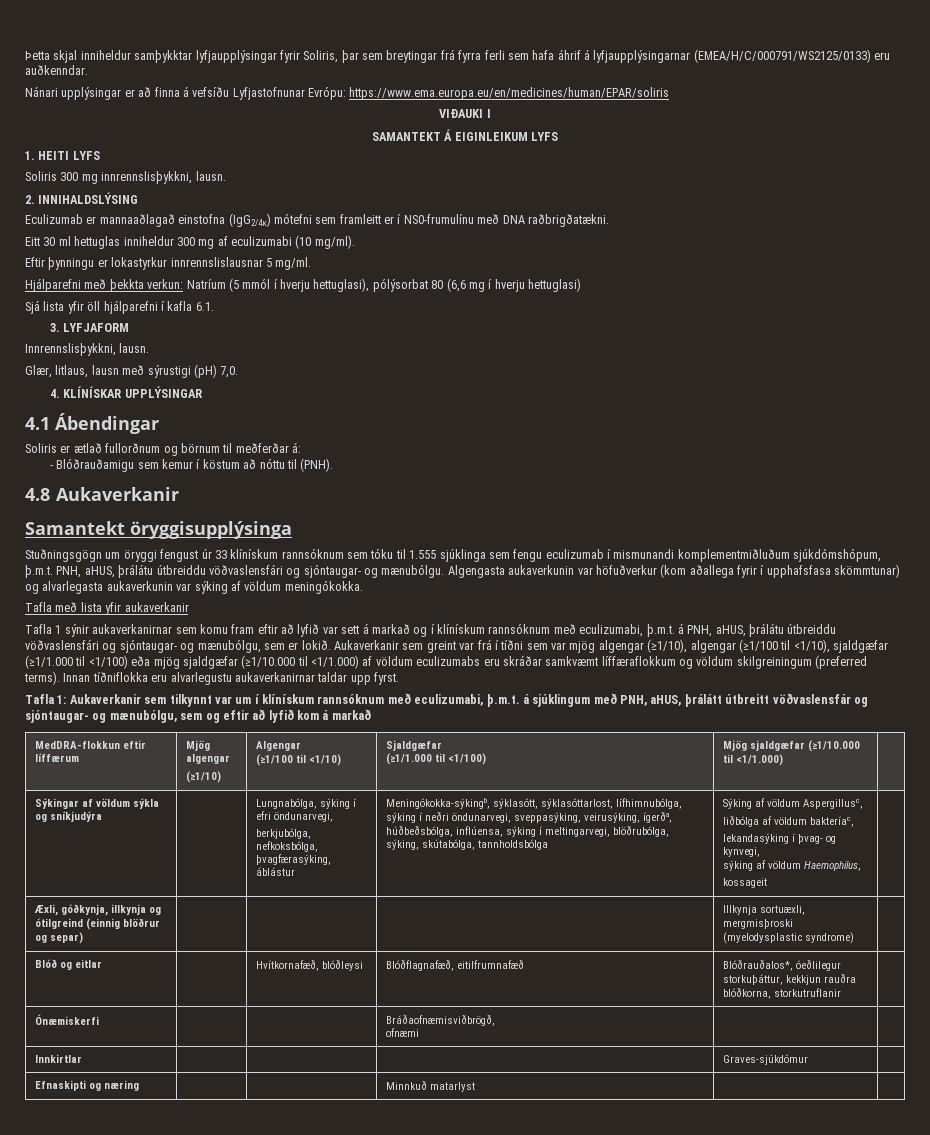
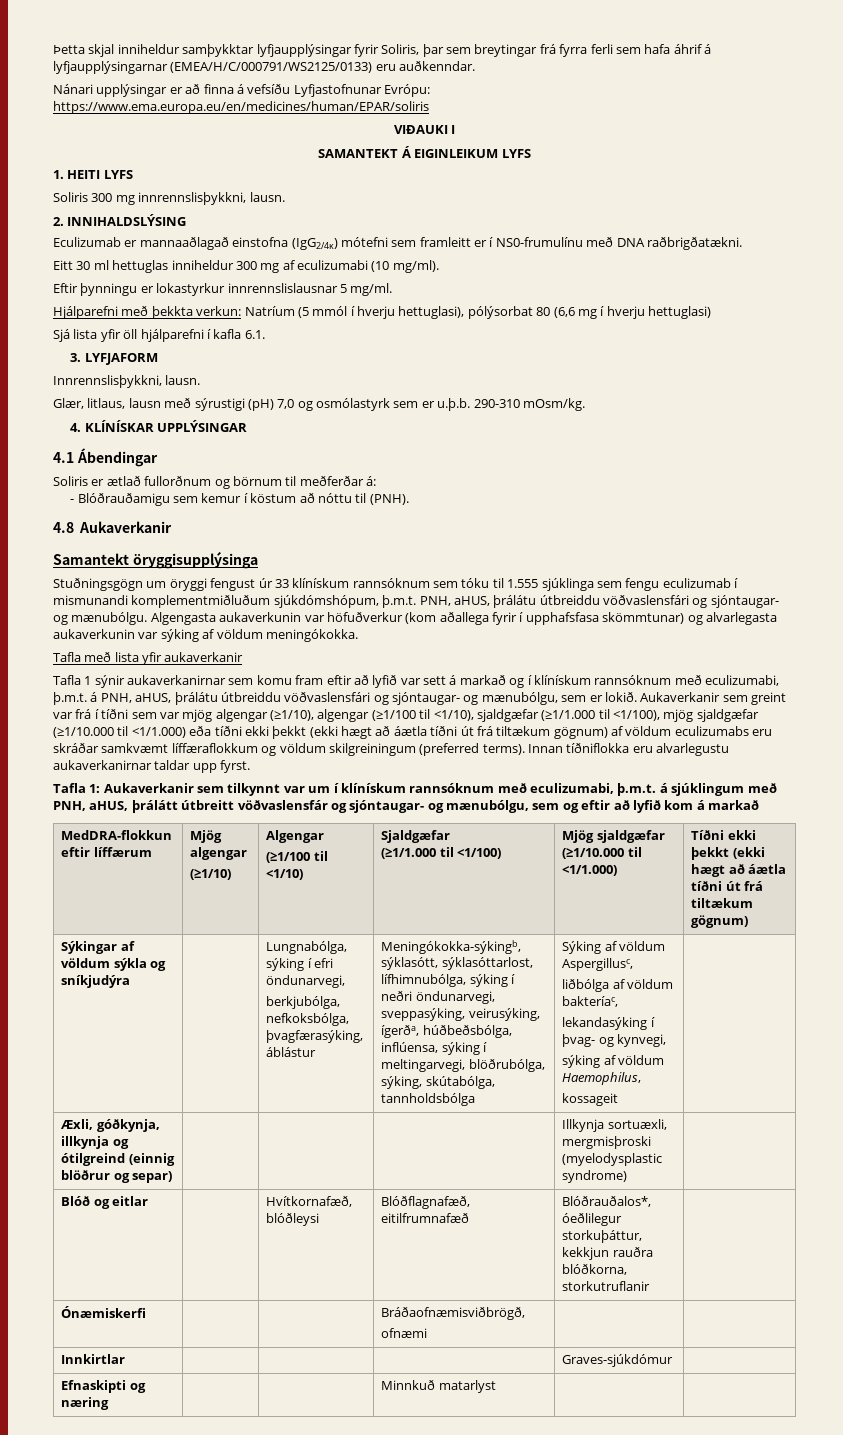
- Glær, litlaus, lausn með sýrustigi (pH) 7,0.
+ Glær, litlaus, lausn með sýrustigi (pH) 7,0 og osmólastyrk sem er u.þ.b. 290-310 mOsm/kg.
- Aukaverkanir sem greint var frá í tíðni sem var mjög algengar (≥1/10), algengar (≥1/100 til <1/10), sjaldgæfar (≥1/1.000 til <1/100) eða mjög sjaldgæfar (≥1/10.000 til <1/1.000) af völdum eculizumabs eru skráðar samkvæmt líffæraflokkum og völdum skilgreiningum (preferred terms).
+ Aukaverkanir sem greint var frá í tíðni sem var mjög algengar (≥1/10), algengar (≥1/100 til <1/10), sjaldgæfar (≥1/1.000 til <1/100), mjög sjaldgæfar (≥1/10.000 til <1/1.000) eða tíðni ekki þekkt (ekki hægt að áætla tíðni út frá tiltækum gögnum) af völdum eculizumabs eru skráðar samkvæmt líffæraflokkum og völdum skilgreiningum (preferred terms).
  MedDRA-flokkun eftir líffærum | Mjög algengar
  (≥1/10) | Algengar
  (≥1/100 til <1/10) | Sjaldgæfar
- (≥1/1.000 til <1/100) | Mjög sjaldgæfar (≥1/10.000 til <1/1.000) |
+ (≥1/1.000 til <1/100) | Mjög sjaldgæfar (≥1/10.000 til <1/1.000) | Tíðni ekki þekkt (ekki hægt að áætla tíðni út frá tiltækum gögnum)

